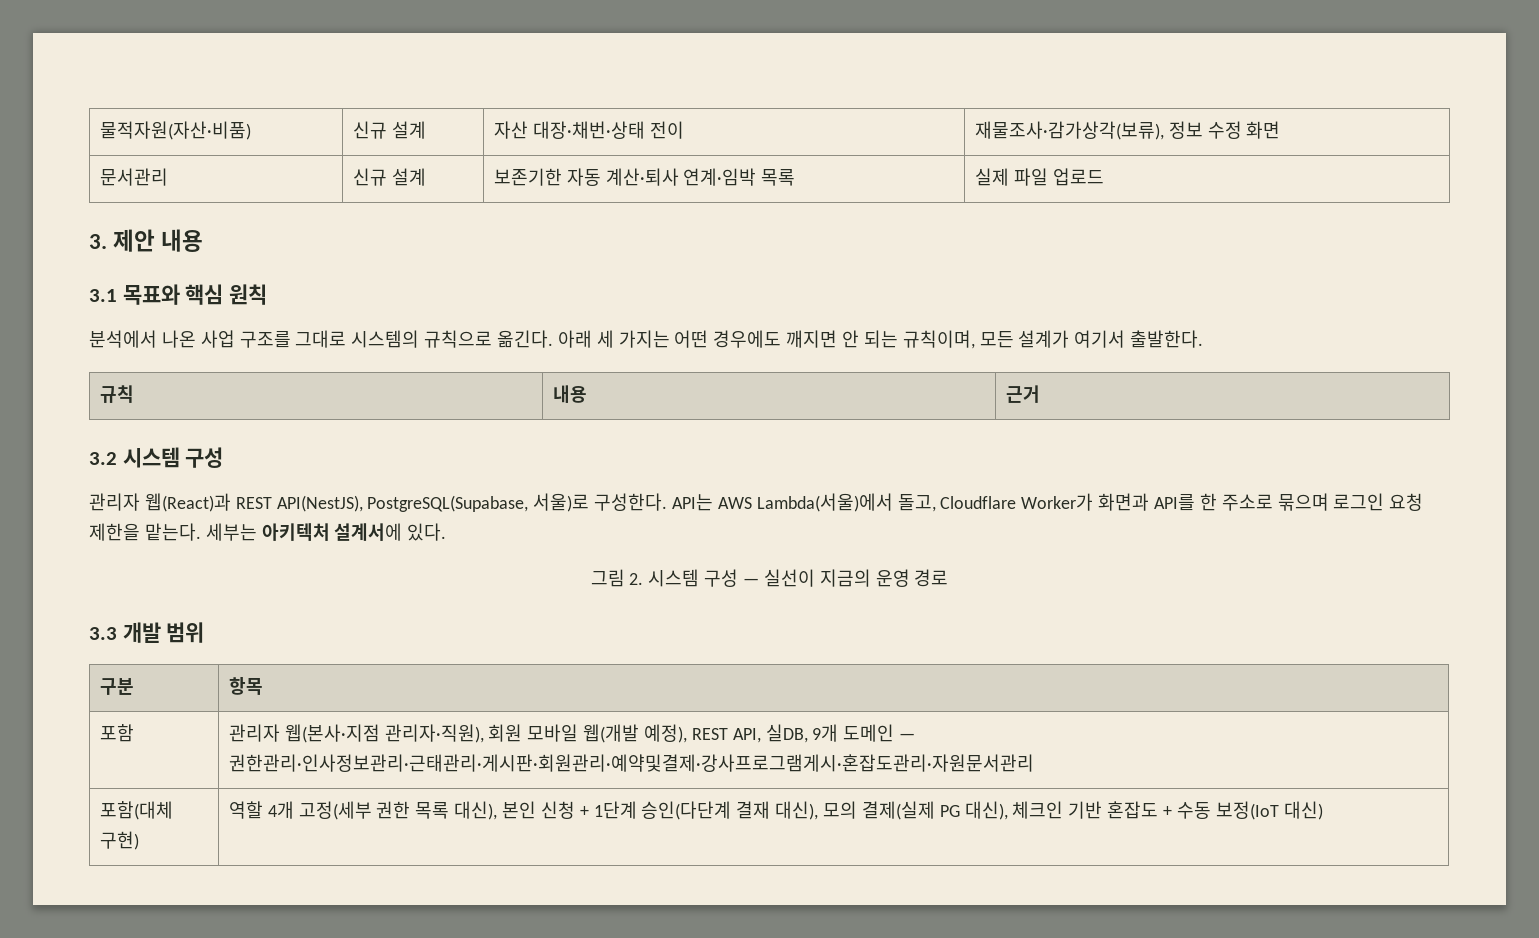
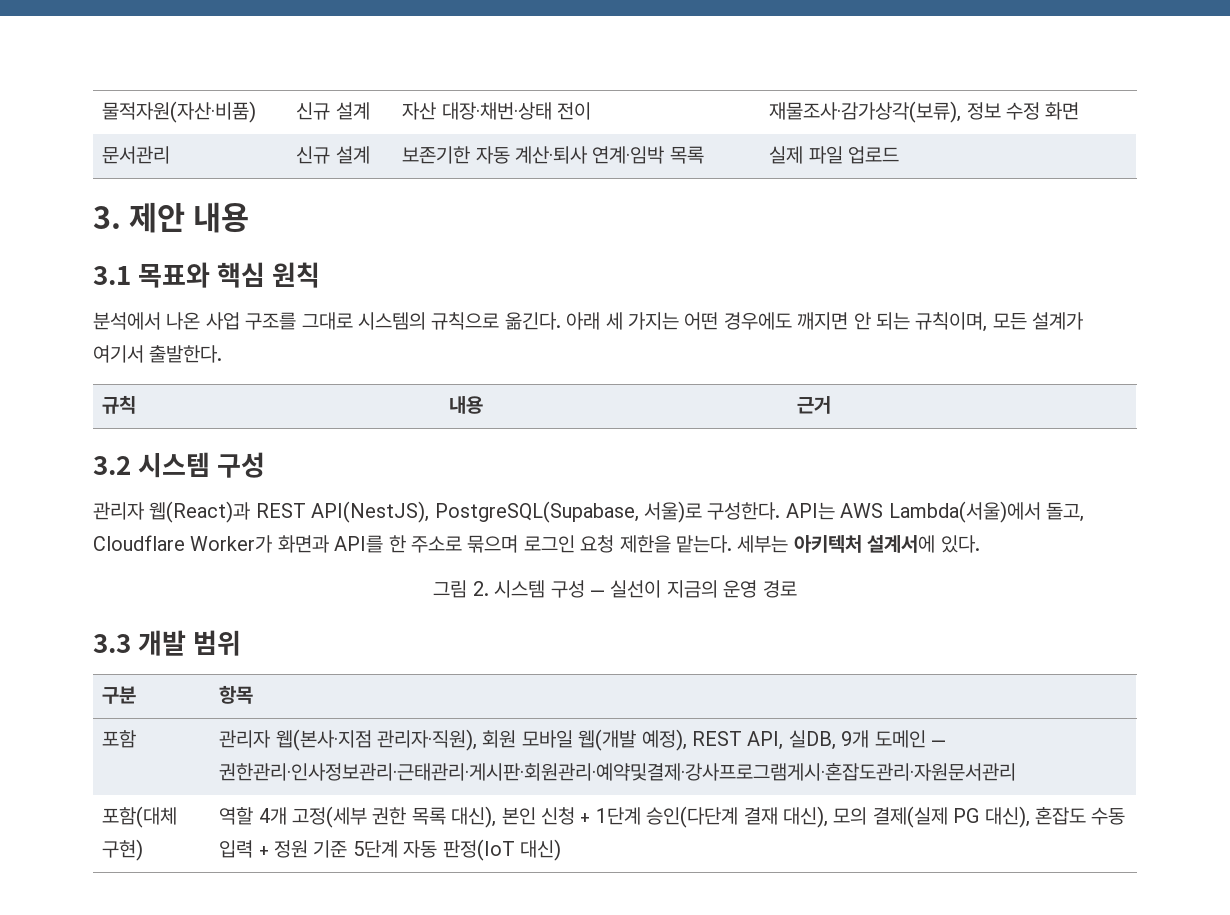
- 포함(대체 구현) | 역할 4개 고정(세부 권한 목록 대신), 본인 신청 + 1단계 승인(다단계 결재 대신), 모의 결제(실제 PG 대신), 체크인 기반 혼잡도 + 수동 보정(IoT 대신)
+ 포함(대체 구현) | 역할 4개 고정(세부 권한 목록 대신), 본인 신청 + 1단계 승인(다단계 결재 대신), 모의 결제(실제 PG 대신), 혼잡도 수동 입력 + 정원 기준 5단계 자동 판정(IoT 대신)

